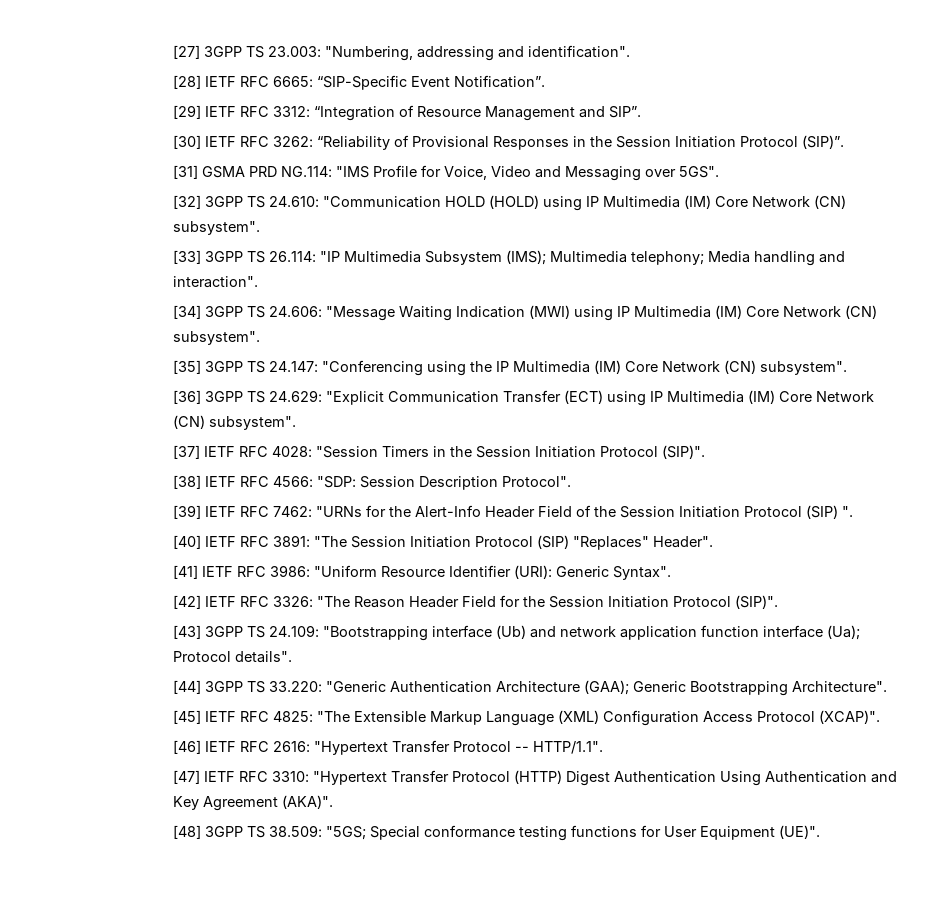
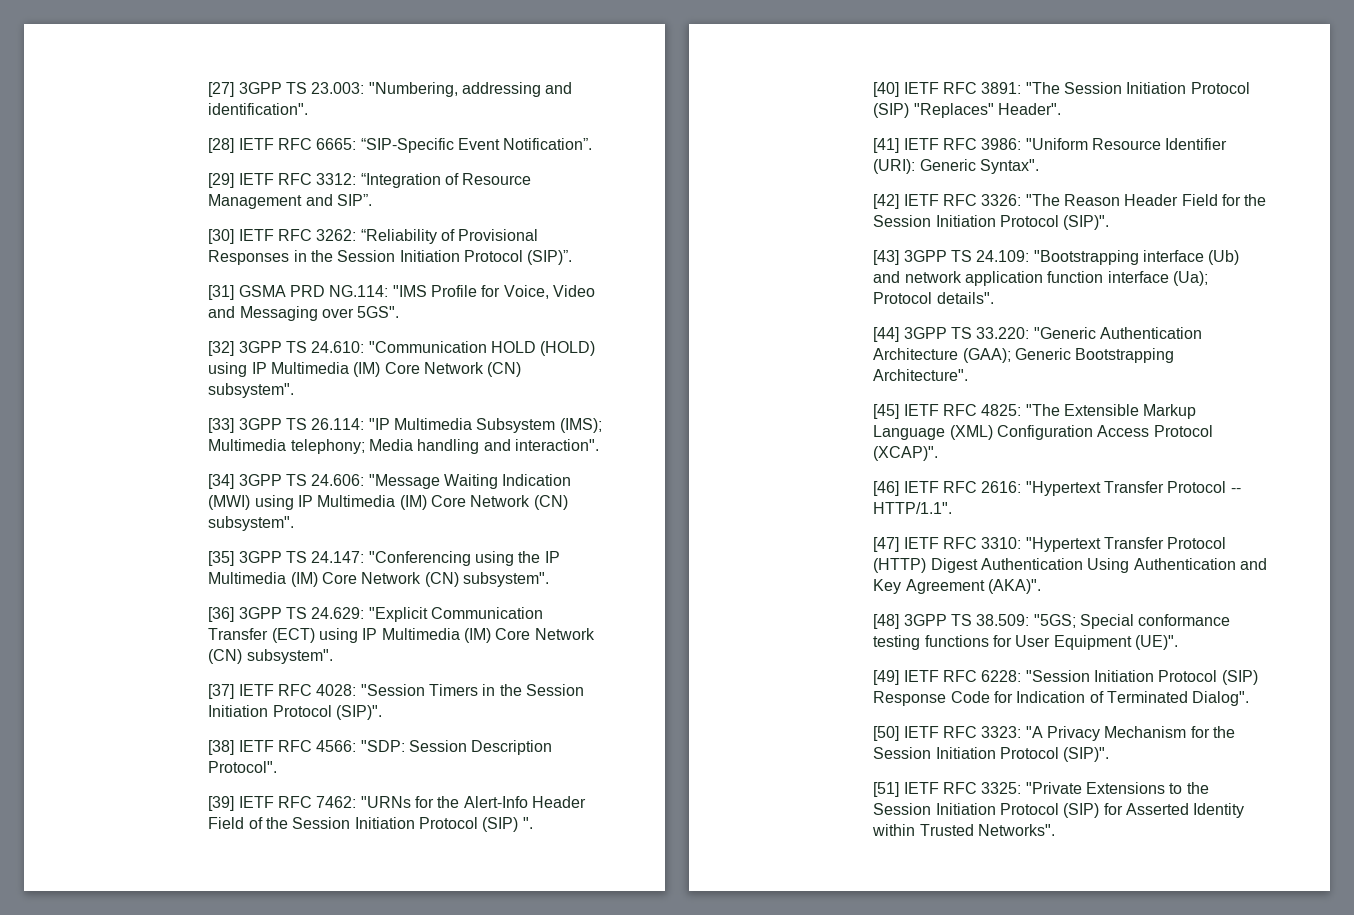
+ [49] IETF RFC 6228: "Session Initiation Protocol (SIP) Response Code for Indication of Terminated Dialog".
+ [50] IETF RFC 3323: "A Privacy Mechanism for the Session Initiation Protocol (SIP)".
+ [51] IETF RFC 3325: "Private Extensions to the Session Initiation Protocol (SIP) for Asserted Identity within Trusted Networks".

